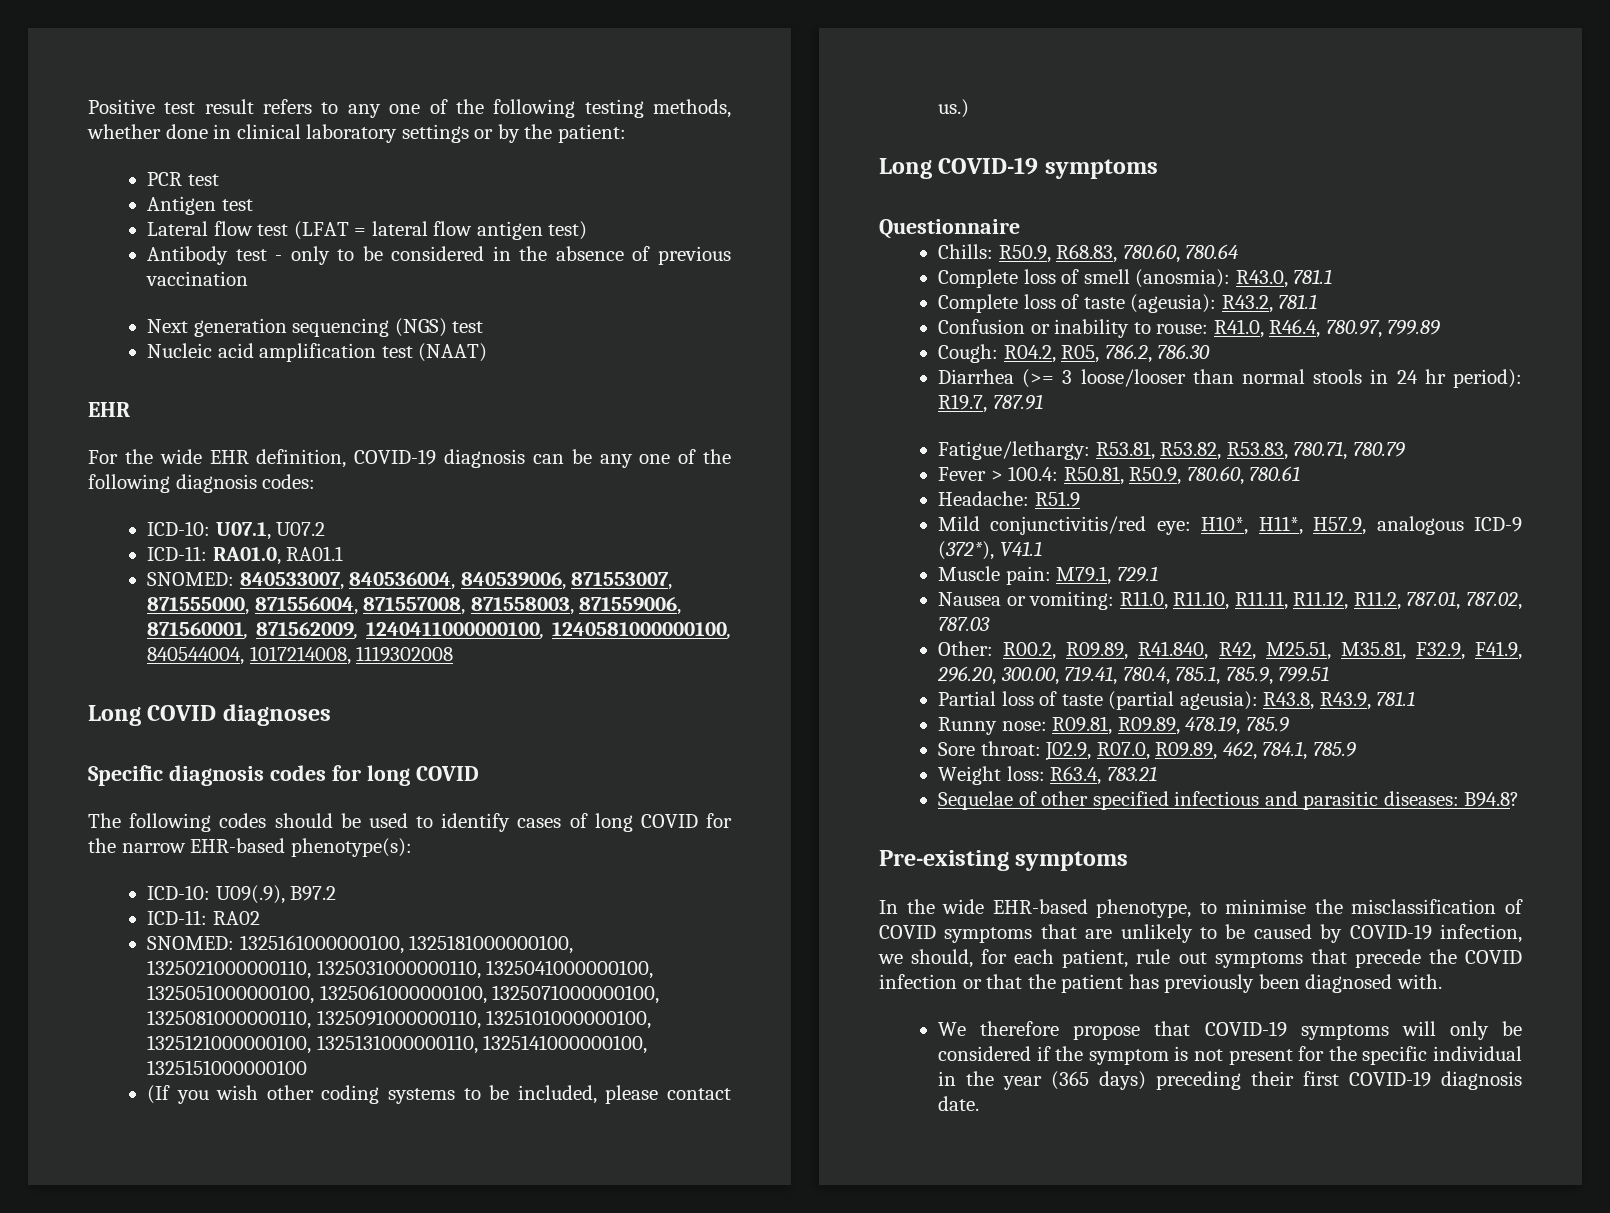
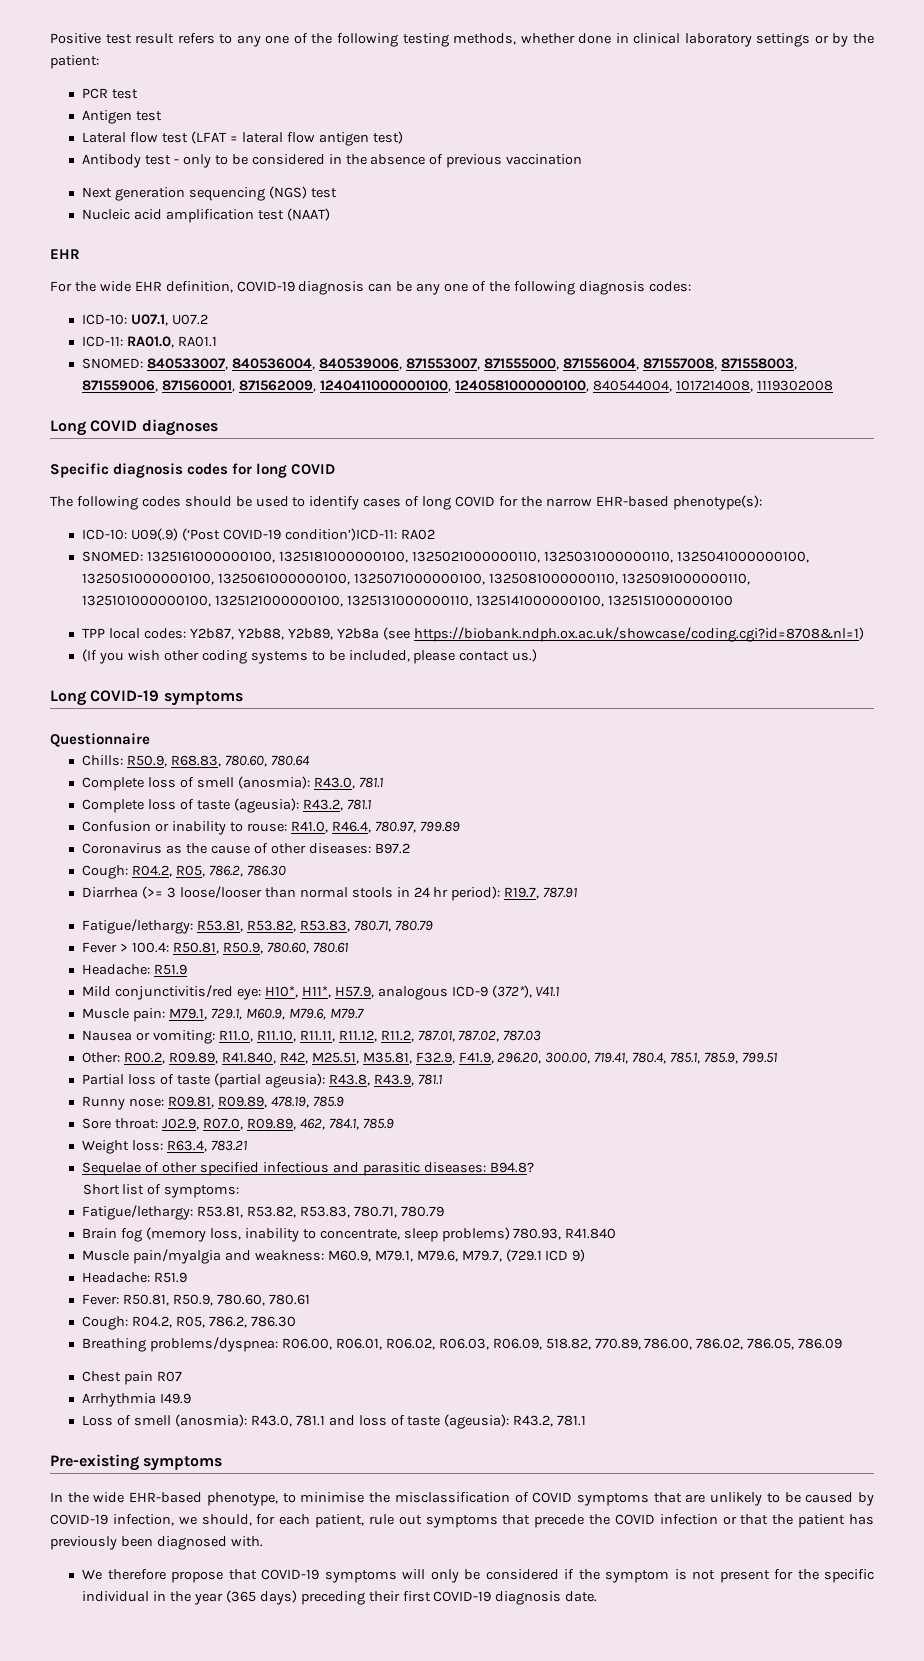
- ICD-10: U09(.9), B97.2
- ICD-11: RA02
+ ICD-10: U09(.9) (‘Post COVID-19 condition’)ICD-11: RA02
+ TPP local codes: Y2b87, Y2b88, Y2b89, Y2b8a (see https://biobank.ndph.ox.ac.uk/showcase/coding.cgi?id=8708&nl=1)
+ Coronavirus as the cause of other diseases: B97.2
- Muscle pain: M79.1, 729.1
+ Muscle pain: M79.1, 729.1, M60.9, M79.6, M79.7
+ Short list of symptoms:
+ Fatigue/lethargy: R53.81, R53.82, R53.83, 780.71, 780.79
+ Brain fog (memory loss, inability to concentrate, sleep problems) 780.93, R41.840
+ Muscle pain/myalgia and weakness: M60.9, M79.1, M79.6, M79.7, (729.1 ICD 9)
+ Headache: R51.9
+ Fever: R50.81, R50.9, 780.60, 780.61
+ Cough: R04.2, R05, 786.2, 786.30
+ Breathing problems/dyspnea: R06.00, R06.01, R06.02, R06.03, R06.09, 518.82, 770.89, 786.00, 786.02, 786.05, 786.09
+ Chest pain R07
+ Arrhythmia I49.9
+ Loss of smell (anosmia): R43.0, 781.1 and loss of taste (ageusia): R43.2, 781.1

